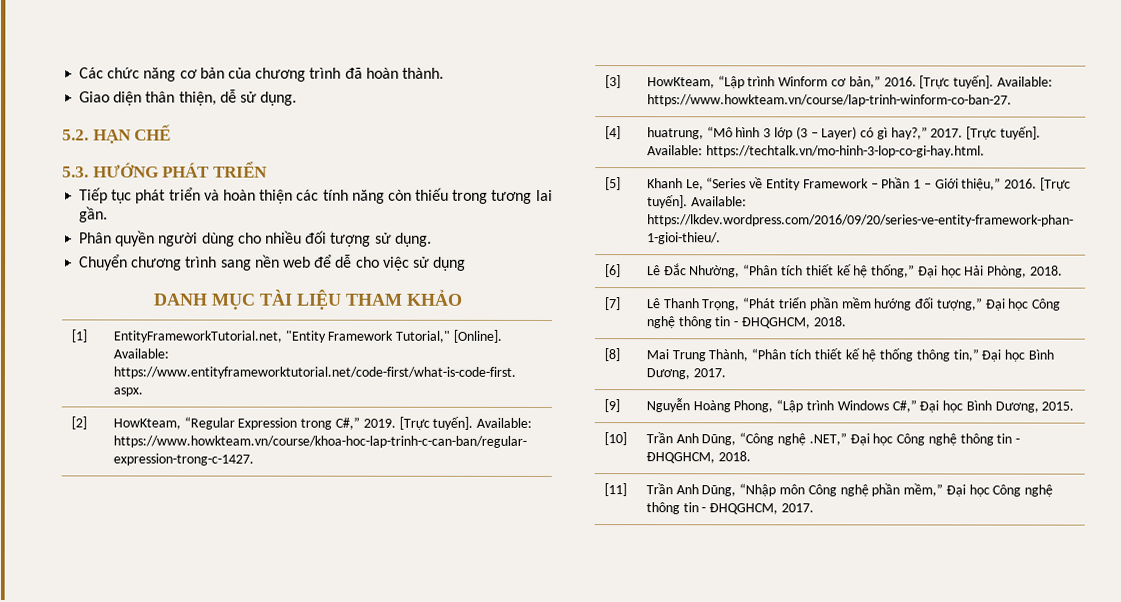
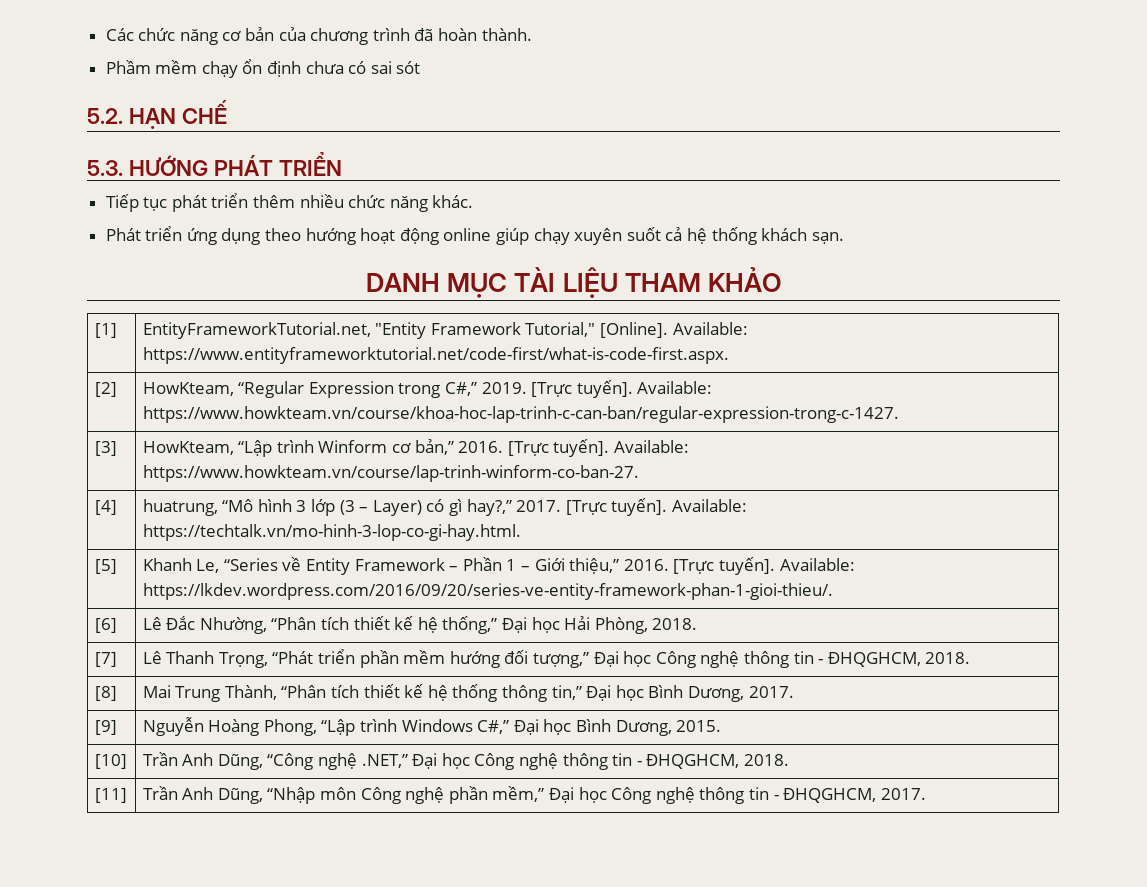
- Giao diện thân thiện, dễ sử dụng.
+ Phầm mềm chạy ổn định chưa có sai sót
- Tiếp tục phát triển và hoàn thiện các tính năng còn thiếu trong tương lai gần.
- Phân quyền người dùng cho nhiều đối tượng sử dụng.
- Chuyển chương trình sang nền web để dễ cho việc sử dụng
+ Tiếp tục phát triển thêm nhiều chức năng khác.
+ Phát triển ứng dụng theo hướng hoạt động online giúp chạy xuyên suốt cả hệ thống khách sạn.

